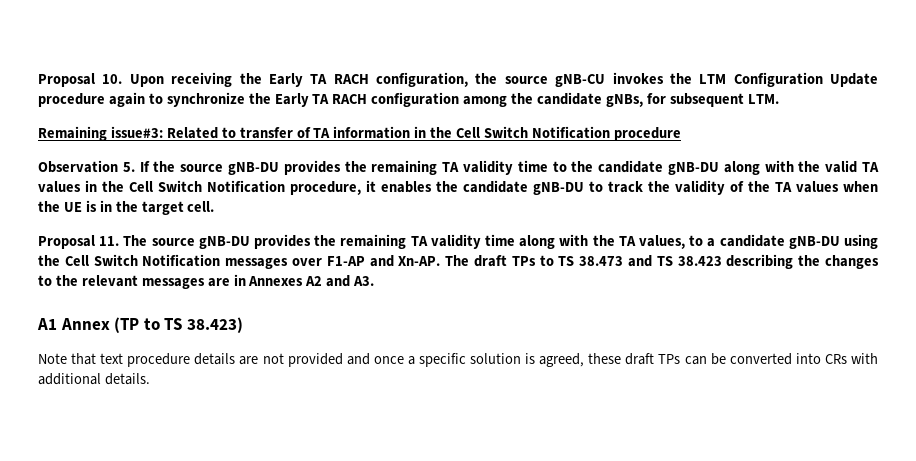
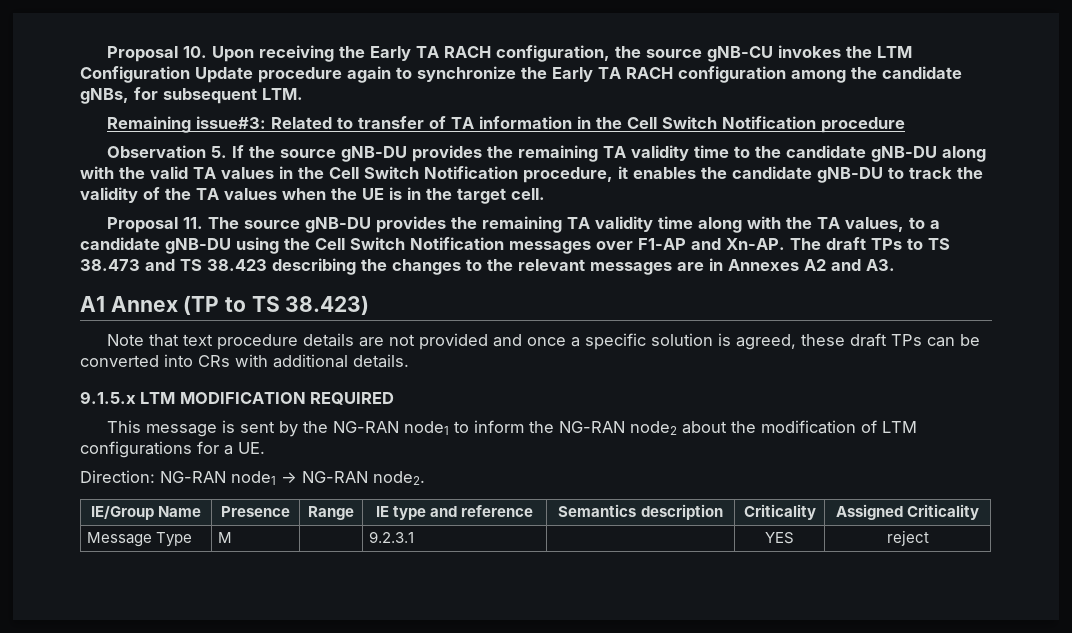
+ 9.1.5.x LTM MODIFICATION REQUIRED
+ This message is sent by the NG-RAN node1 to inform the NG-RAN node2 about the modification of LTM configurations for a UE.
+ Direction: NG-RAN node1 → NG-RAN node2.
+ IE/Group Name | Presence | Range | IE type and reference | Semantics description | Criticality | Assigned Criticality
+ Message Type | M | | 9.2.3.1 | | YES | reject

